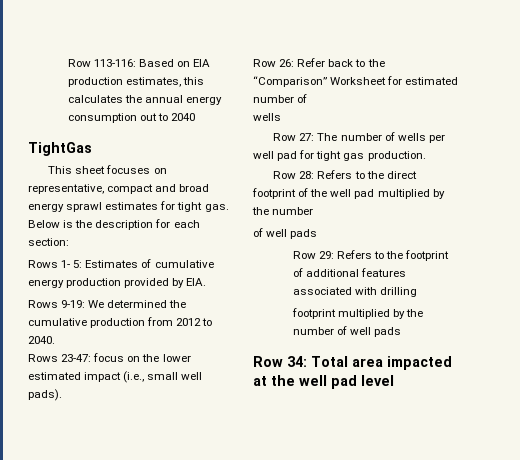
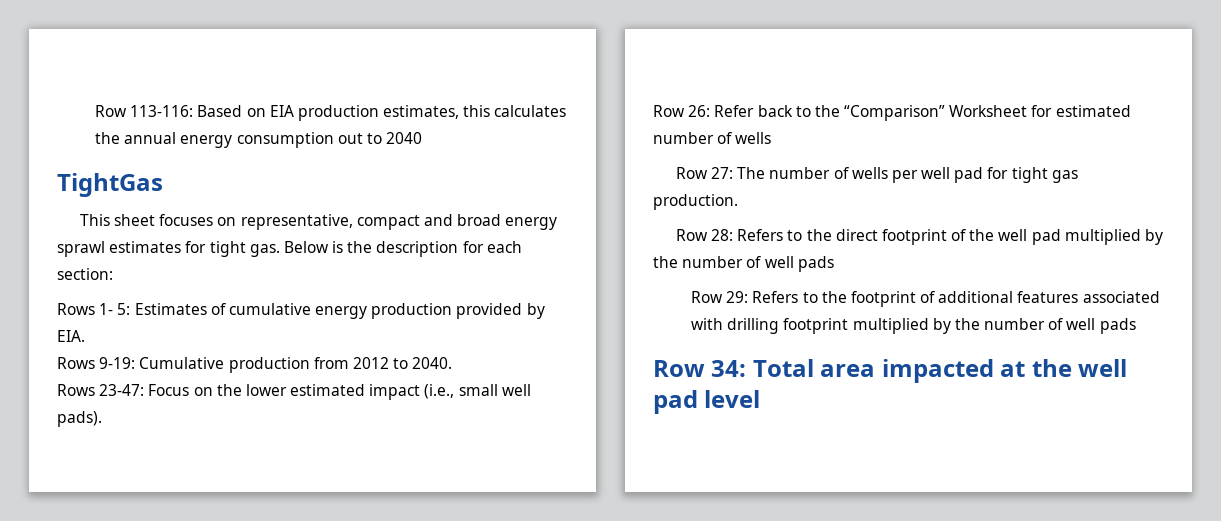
- Rows 9-19: We determined the cumulative production from 2012 to 2040.
+ Rows 9-19: Cumulative production from 2012 to 2040.
- Rows 23-47: focus on the lower estimated impact (i.e., small well pads).
+ Rows 23-47: Focus on the lower estimated impact (i.e., small well pads).
- Row 26: Refer back to the “Comparison” Worksheet for estimated number of
- wells
+ Row 26: Refer back to the “Comparison” Worksheet for estimated number of wells
- Row 28: Refers to the direct footprint of the well pad multiplied by the number
- of well pads
+ Row 28: Refers to the direct footprint of the well pad multiplied by the number of well pads
- Row 29: Refers to the footprint of additional features associated with drilling
- footprint multiplied by the number of well pads
+ Row 29: Refers to the footprint of additional features associated with drilling footprint multiplied by the number of well pads

